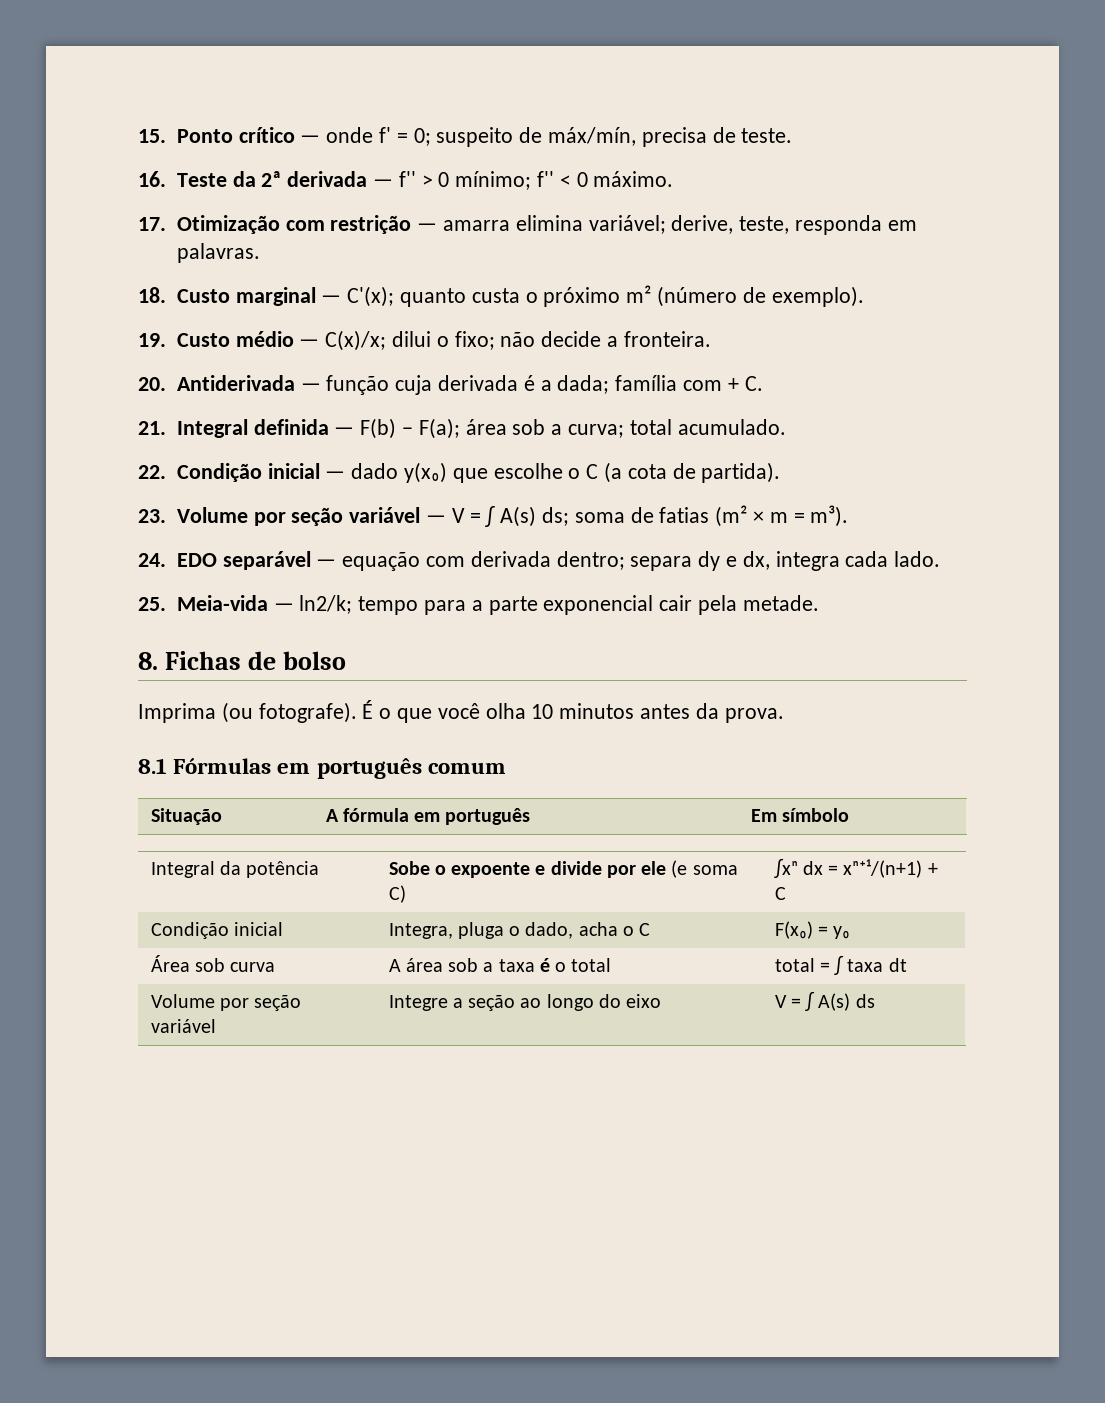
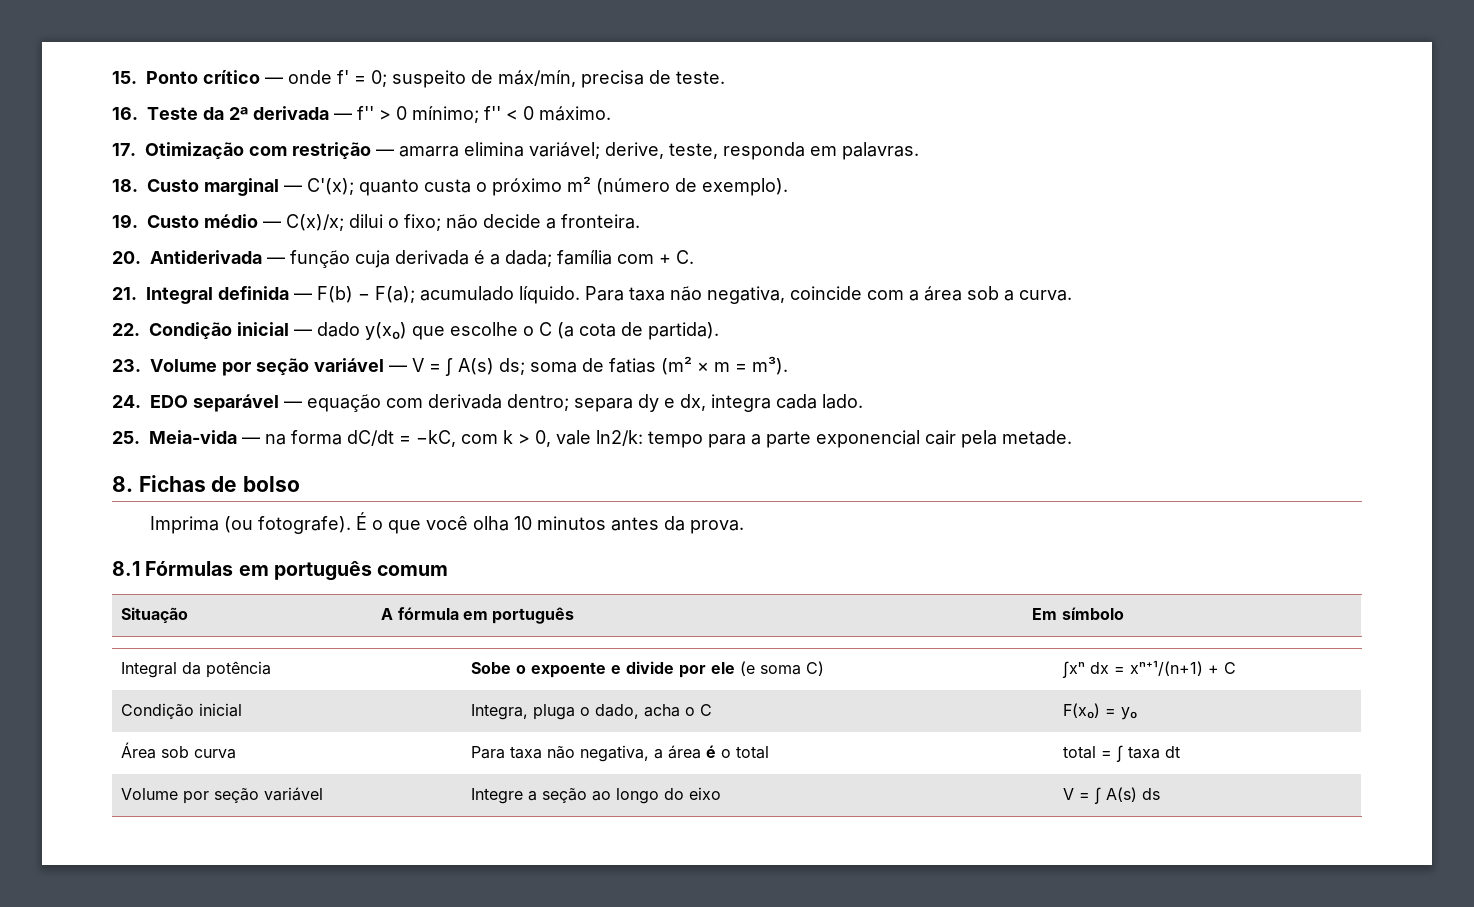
- 21. Integral definida — F(b) − F(a); área sob a curva; total acumulado.
+ 21. Integral definida — F(b) − F(a); acumulado líquido. Para taxa não negativa, coincide com a área sob a curva.
- 25. Meia-vida — ln2/k; tempo para a parte exponencial cair pela metade.
+ 25. Meia-vida — na forma dC/dt = −kC, com k > 0, vale ln2/k: tempo para a parte exponencial cair pela metade.
- Área sob curva | A área sob a taxa é o total | total = ∫ taxa dt
+ Área sob curva | Para taxa não negativa, a área é o total | total = ∫ taxa dt

